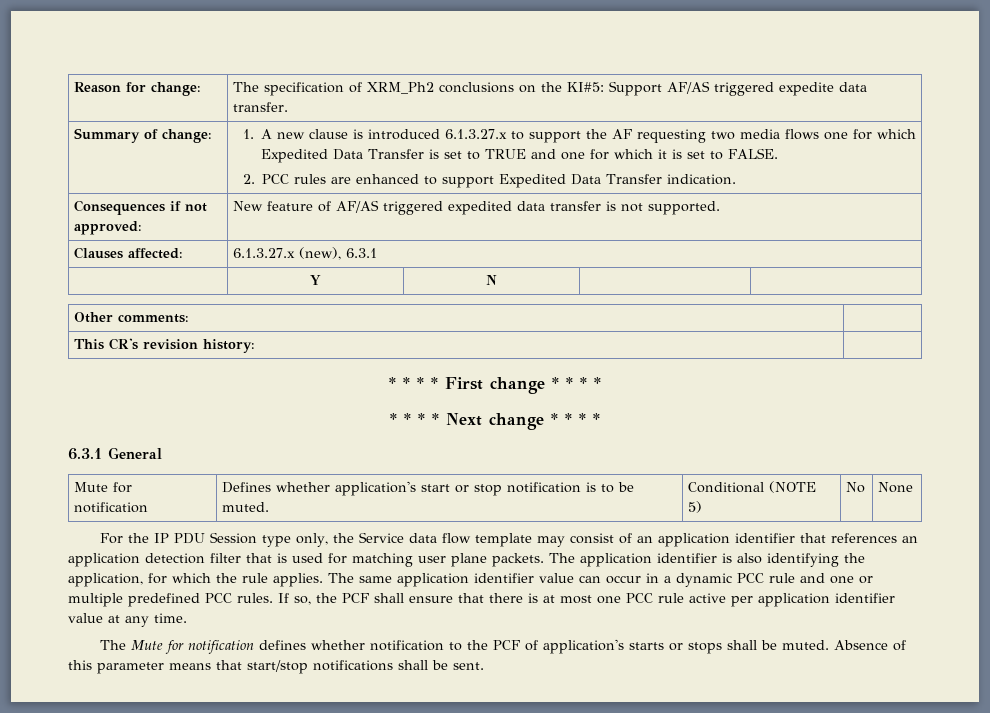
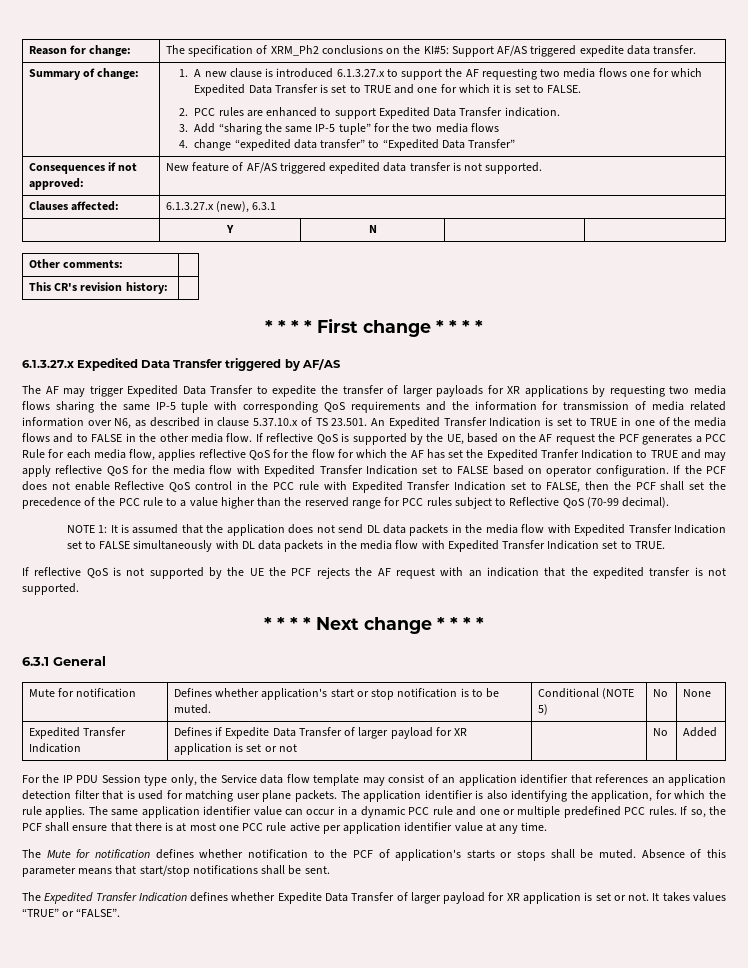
+ 3. Add “sharing the same IP-5 tuple” for the two media flows
+ 4. change “expedited data transfer” to “Expedited Data Transfer”
+ 6.1.3.27.x Expedited Data Transfer triggered by AF/AS
+ The AF may trigger Expedited Data Transfer to expedite the transfer of larger payloads for XR applications by requesting two media flows sharing the same IP-5 tuple with corresponding QoS requirements and the information for transmission of media related information over N6, as described in clause 5.37.10.x of TS 23.501. An Expedited Transfer Indication is set to TRUE in one of the media flows and to FALSE in the other media flow. If reflective QoS is supported by the UE, based on the AF request the PCF generates a PCC Rule for each media flow, applies reflective QoS for the flow for which the AF has set the Expedited Tranfer Indication to TRUE and may apply reflective QoS for the media flow with Expedited Transfer Indication set to FALSE based on operator configuration. If the PCF does not enable Reflective QoS control in the PCC rule with Expedited Transfer Indication set to FALSE, then the PCF shall set the precedence of the PCC rule to a value higher than the reserved range for PCC rules subject to Reflective QoS (70-99 decimal).
+ NOTE 1: It is assumed that the application does not send DL data packets in the media flow with Expedited Transfer Indication set to FALSE simultaneously with DL data packets in the media flow with Expedited Transfer Indication set to TRUE.
+ If reflective QoS is not supported by the UE the PCF rejects the AF request with an indication that the expedited transfer is not supported.
+ Expedited Transfer Indication | Defines if Expedite Data Transfer of larger payload for XR application is set or not | | No | Added
+ The Expedited Transfer Indication defines whether Expedite Data Transfer of larger payload for XR application is set or not. It takes values “TRUE” or “FALSE”.

